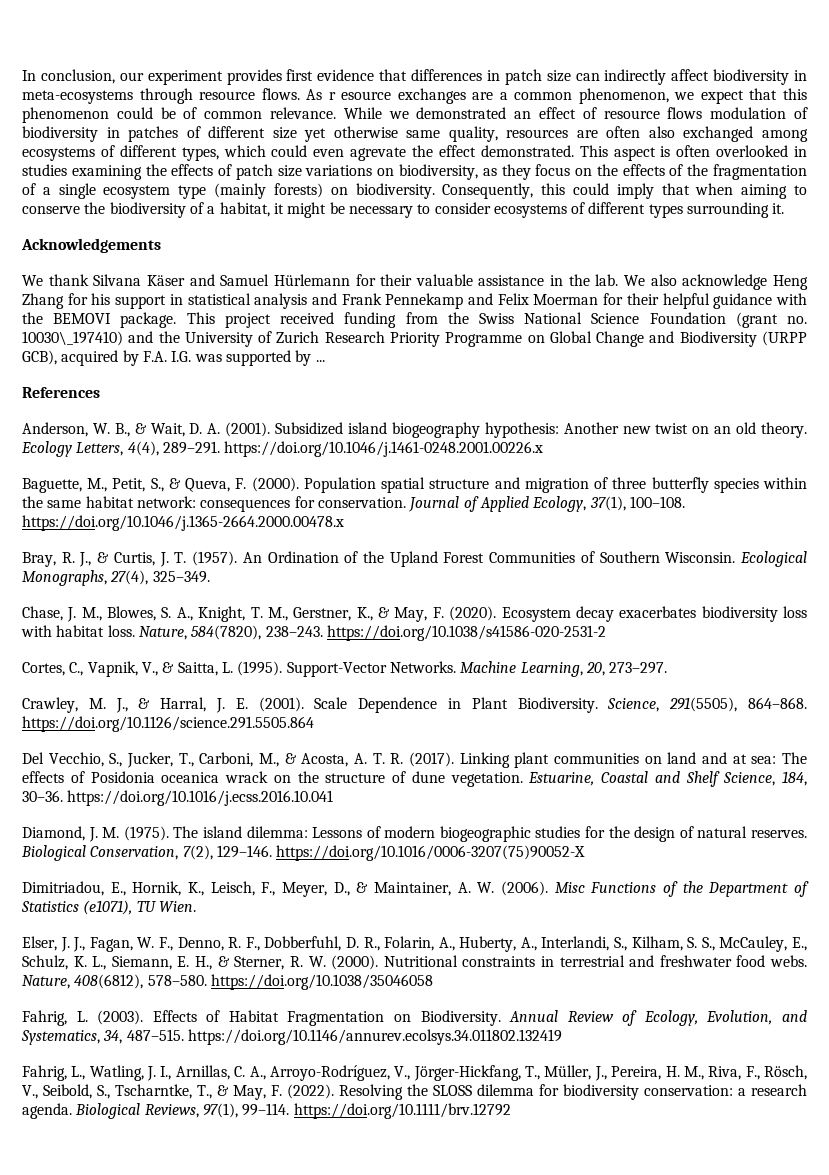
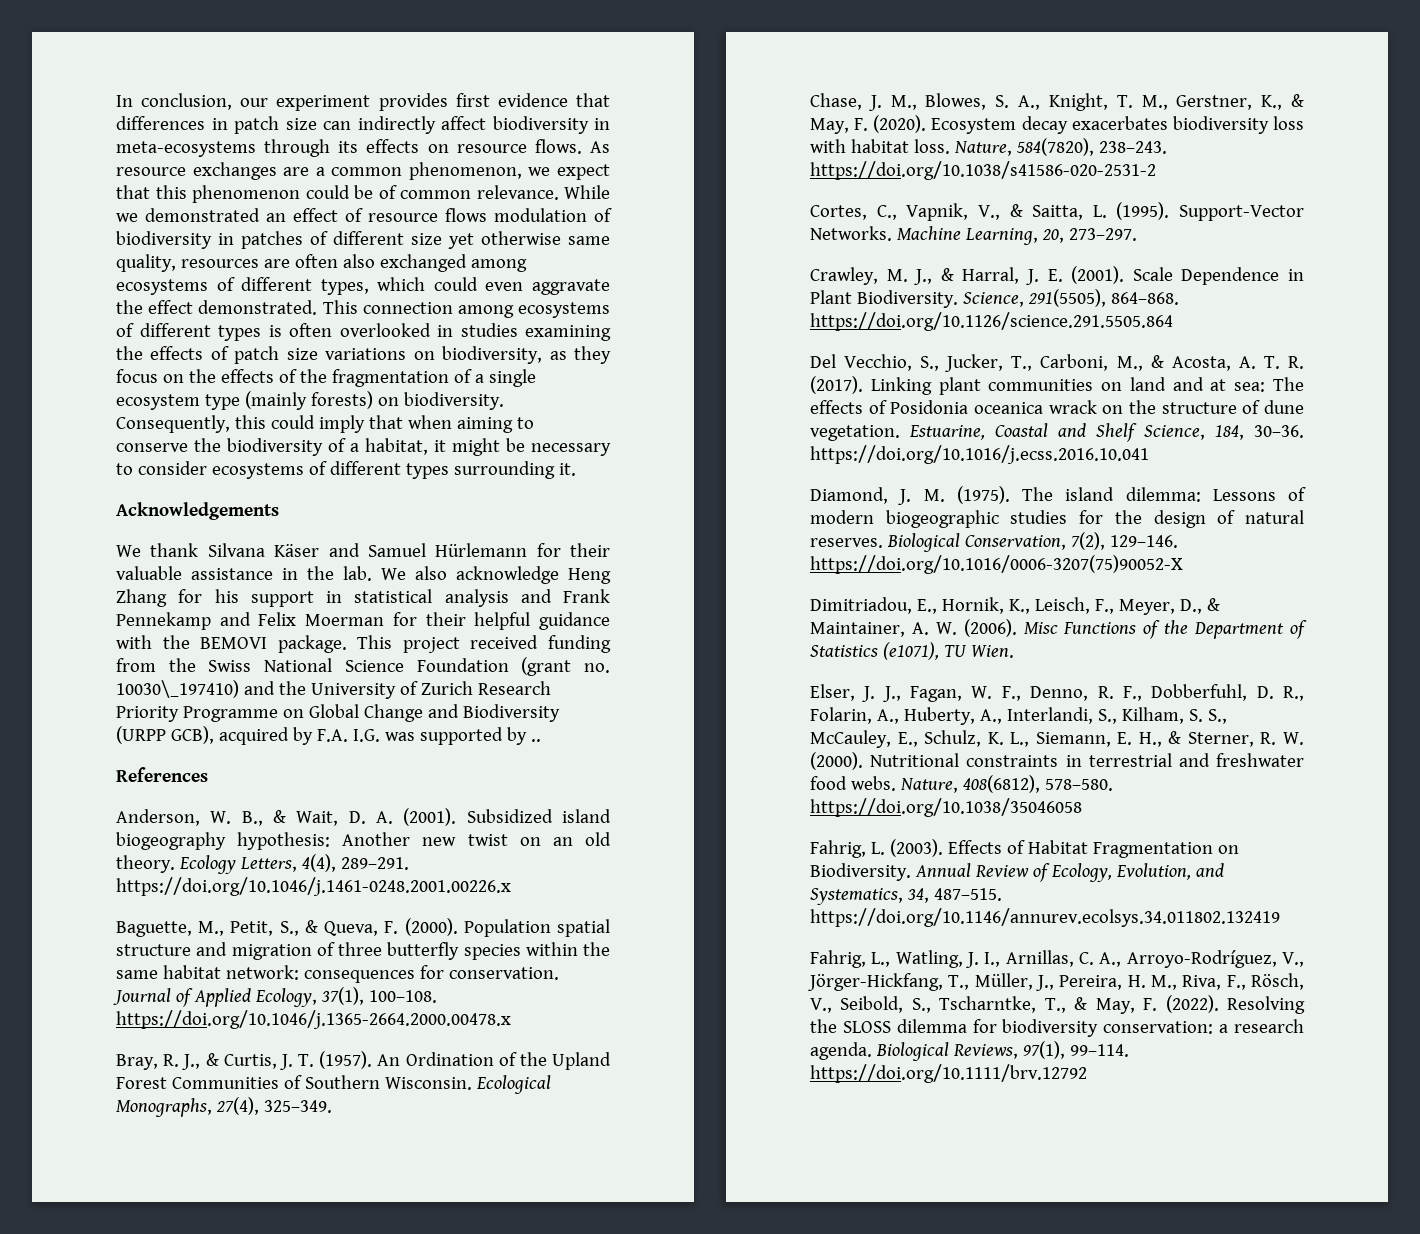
- In conclusion, our experiment provides first evidence that differences in patch size can indirectly affect biodiversity in meta-ecosystems through resource flows.
+ In conclusion, our experiment provides first evidence that differences in patch size can indirectly affect biodiversity in meta-ecosystems through its effects on resource flows.
- As r esource exchanges are a common phenomenon, we expect that this phenomenon could be of common relevance.
+ As resource exchanges are a common phenomenon, we expect that this phenomenon could be of common relevance.
- While we demonstrated an effect of resource flows modulation of biodiversity in patches of different size yet otherwise same quality, resources are often also exchanged among ecosystems of different types, which could even agrevate the effect demonstrated.
+ While we demonstrated an effect of resource flows modulation of biodiversity in patches of different size yet otherwise same quality, resources are often also exchanged among ecosystems of different types, which could even aggravate the effect demonstrated.
- This aspect is often overlooked in studies examining the effects of patch size variations on biodiversity, as they focus on the effects of the fragmentation of a single ecosystem type (mainly forests) on biodiversity.
+ This connection among ecosystems of different types is often overlooked in studies examining the effects of patch size variations on biodiversity, as they focus on the effects of the fragmentation of a single ecosystem type (mainly forests) on biodiversity.
- This project received funding from the Swiss National Science Foundation (grant no. 10030\_197410) and the University of Zurich Research Priority Programme on Global Change and Biodiversity (URPP GCB), acquired by F.A. I.G. was supported by ...
+ This project received funding from the Swiss National Science Foundation (grant no. 10030\_197410) and the University of Zurich Research Priority Programme on Global Change and Biodiversity (URPP GCB), acquired by F.A. I.G. was supported by ..

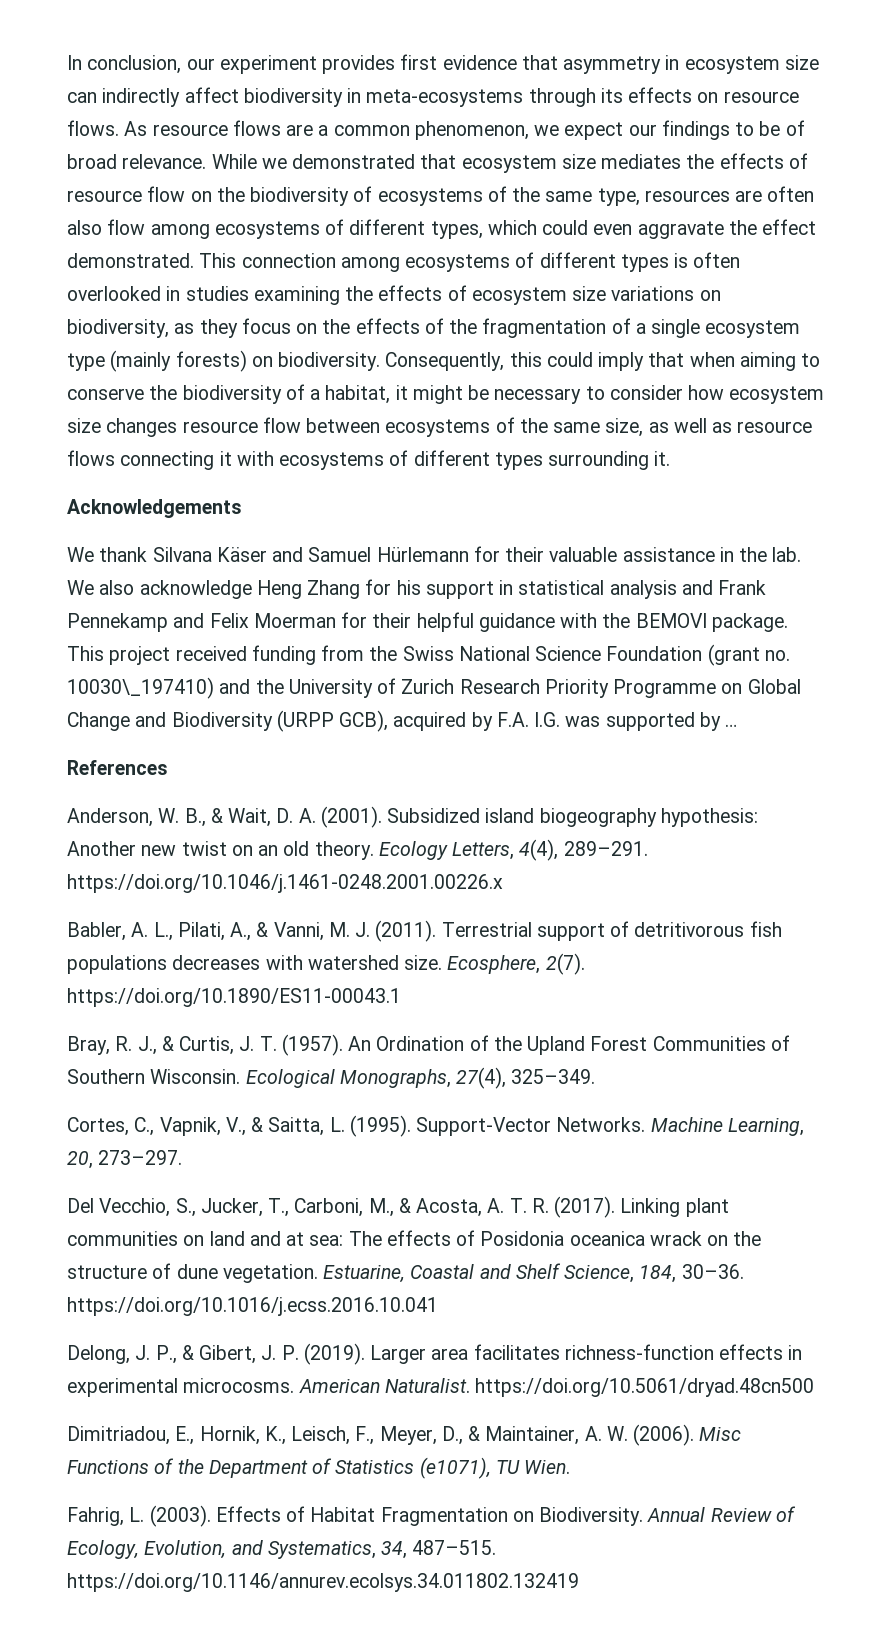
- In conclusion, our experiment provides first evidence that differences in patch size can indirectly affect biodiversity in meta-ecosystems through its effects on resource flows.
+ In conclusion, our experiment provides first evidence that asymmetry in ecosystem size can indirectly affect biodiversity in meta-ecosystems through its effects on resource flows.
- As resource exchanges are a common phenomenon, we expect that this phenomenon could be of common relevance.
+ As resource flows are a common phenomenon, we expect our findings to be of broad relevance.
- While we demonstrated an effect of resource flows modulation of biodiversity in patches of different size yet otherwise same quality, resources are often also exchanged among ecosystems of different types, which could even aggravate the effect demonstrated.
+ While we demonstrated that ecosystem size mediates the effects of resource flow on the biodiversity of ecosystems of the same type, resources are often also flow among ecosystems of different types, which could even aggravate the effect demonstrated.
- This connection among ecosystems of different types is often overlooked in studies examining the effects of patch size variations on biodiversity, as they focus on the effects of the fragmentation of a single ecosystem type (mainly forests) on biodiversity.
+ This connection among ecosystems of different types is often overlooked in studies examining the effects of ecosystem size variations on biodiversity, as they focus on the effects of the fragmentation of a single ecosystem type (mainly forests) on biodiversity.
- Consequently, this could imply that when aiming to conserve the biodiversity of a habitat, it might be necessary to consider ecosystems of different types surrounding it.
+ Consequently, this could imply that when aiming to conserve the biodiversity of a habitat, it might be necessary to consider how ecosystem size changes resource flow between ecosystems of the same size, as well as resource flows connecting it with ecosystems of different types surrounding it.
- This project received funding from the Swiss National Science Foundation (grant no. 10030\_197410) and the University of Zurich Research Priority Programme on Global Change and Biodiversity (URPP GCB), acquired by F.A. I.G. was supported by ..
+ This project received funding from the Swiss National Science Foundation (grant no. 10030\_197410) and the University of Zurich Research Priority Programme on Global Change and Biodiversity (URPP GCB), acquired by F.A. I.G. was supported by …
- Baguette, M., Petit, S., & Queva, F. (2000). Population spatial structure and migration of three butterfly species within the same habitat network: consequences for conservation. Journal of Applied Ecology, 37(1), 100–108. https://doi.org/10.1046/j.1365-2664.2000.00478.x
+ Babler, A. L., Pilati, A., & Vanni, M. J. (2011). Terrestrial support of detritivorous fish populations decreases with watershed size. Ecosphere, 2(7). https://doi.org/10.1890/ES11-00043.1
- Chase, J. M., Blowes, S. A., Knight, T. M., Gerstner, K., & May, F. (2020). Ecosystem decay exacerbates biodiversity loss with habitat loss. Nature, 584(7820), 238–243. https://doi.org/10.1038/s41586-020-2531-2
- Crawley, M. J., & Harral, J. E. (2001). Scale Dependence in Plant Biodiversity. Science, 291(5505), 864–868. https://doi.org/10.1126/science.291.5505.864
- Diamond, J. M. (1975). The island dilemma: Lessons of modern biogeographic studies for the design of natural reserves. Biological Conservation, 7(2), 129–146. https://doi.org/10.1016/0006-3207(75)90052-X
+ Delong, J. P., & Gibert, J. P. (2019). Larger area facilitates richness-function effects in experimental microcosms. American Naturalist. https://doi.org/10.5061/dryad.48cn500
- Elser, J. J., Fagan, W. F., Denno, R. F., Dobberfuhl, D. R., Folarin, A., Huberty, A., Interlandi, S., Kilham, S. S., McCauley, E., Schulz, K. L., Siemann, E. H., & Sterner, R. W. (2000). Nutritional constraints in terrestrial and freshwater food webs. Nature, 408(6812), 578–580. https://doi.org/10.1038/35046058
- Fahrig, L., Watling, J. I., Arnillas, C. A., Arroyo-Rodríguez, V., Jörger-Hickfang, T., Müller, J., Pereira, H. M., Riva, F., Rösch, V., Seibold, S., Tscharntke, T., & May, F. (2022). Resolving the SLOSS dilemma for biodiversity conservation: a research agenda. Biological Reviews, 97(1), 99–114. https://doi.org/10.1111/brv.12792

